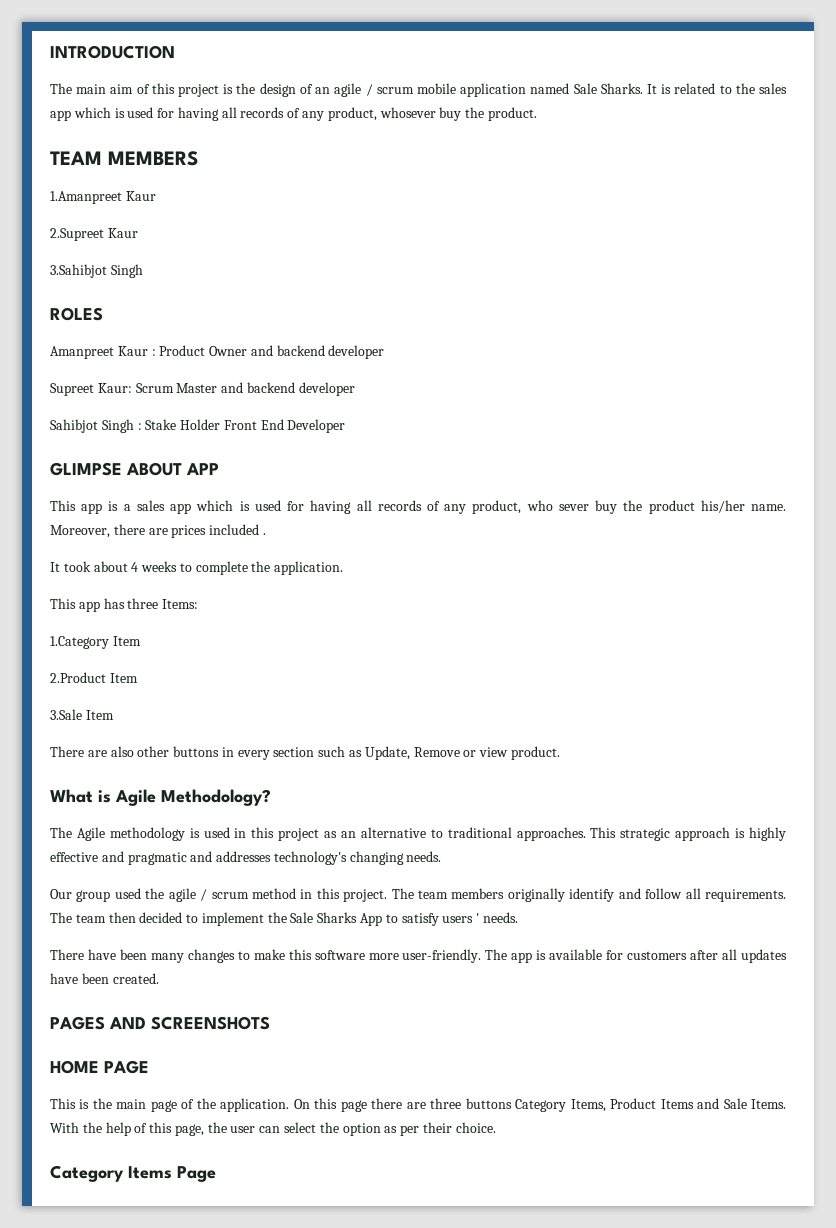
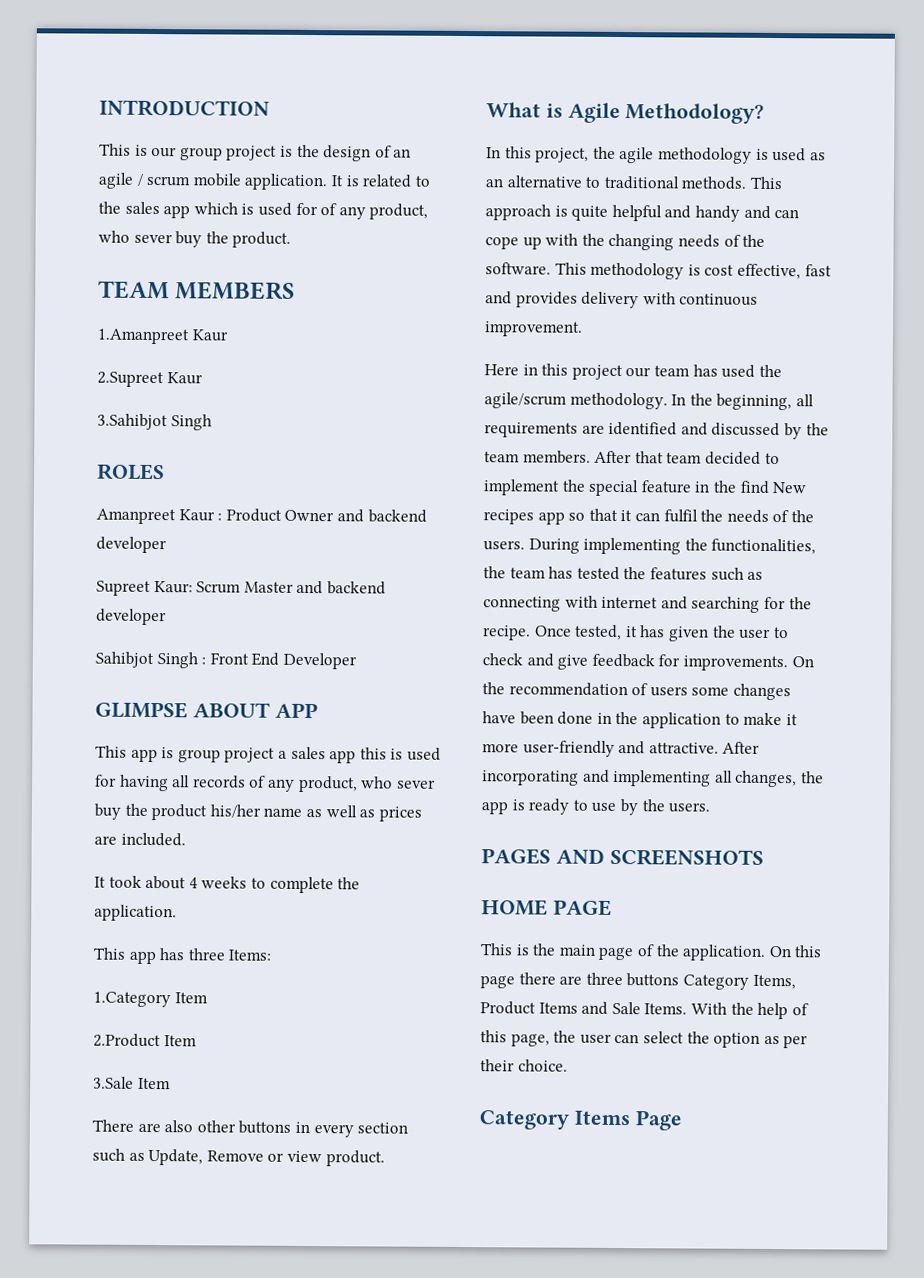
- The main aim of this project is the design of an agile / scrum mobile application named Sale Sharks.
+ This is our group project is the design of an agile / scrum mobile application.
- It is related to the sales app which is used for having all records of any product, whosever buy the product.
+ It is related to the sales app which is used for of any product, who sever buy the product.
- Sahibjot Singh : Stake Holder Front End Developer
+ Sahibjot Singh : Front End Developer
- This app is a sales app which is used for having all records of any product, who sever buy the product his/her name. Moreover, there are prices included .
+ This app is group project a sales app this is used for having all records of any product, who sever buy the product his/her name as well as prices are included.
- The Agile methodology is used in this project as an alternative to traditional approaches. This strategic approach is highly effective and pragmatic and addresses technology's changing needs.
- Our group used the agile / scrum method in this project. The team members originally identify and follow all requirements. The team then decided to implement the Sale Sharks App to satisfy users ' needs.
- There have been many changes to make this software more user-friendly. The app is available for customers after all updates have been created.
+ In this project, the agile methodology is used as an alternative to traditional methods. This approach is quite helpful and handy and can cope up with the changing needs of the software. This methodology is cost effective, fast and provides delivery with continuous improvement.
+ Here in this project our team has used the agile/scrum methodology. In the beginning, all requirements are identified and discussed by the team members. After that team decided to implement the special feature in the find New recipes app so that it can fulfil the needs of the users. During implementing the functionalities, the team has tested the features such as connecting with internet and searching for the recipe. Once tested, it has given the user to check and give feedback for improvements. On the recommendation of users some changes have been done in the application to make it more user-friendly and attractive. After incorporating and implementing all changes, the app is ready to use by the users.

